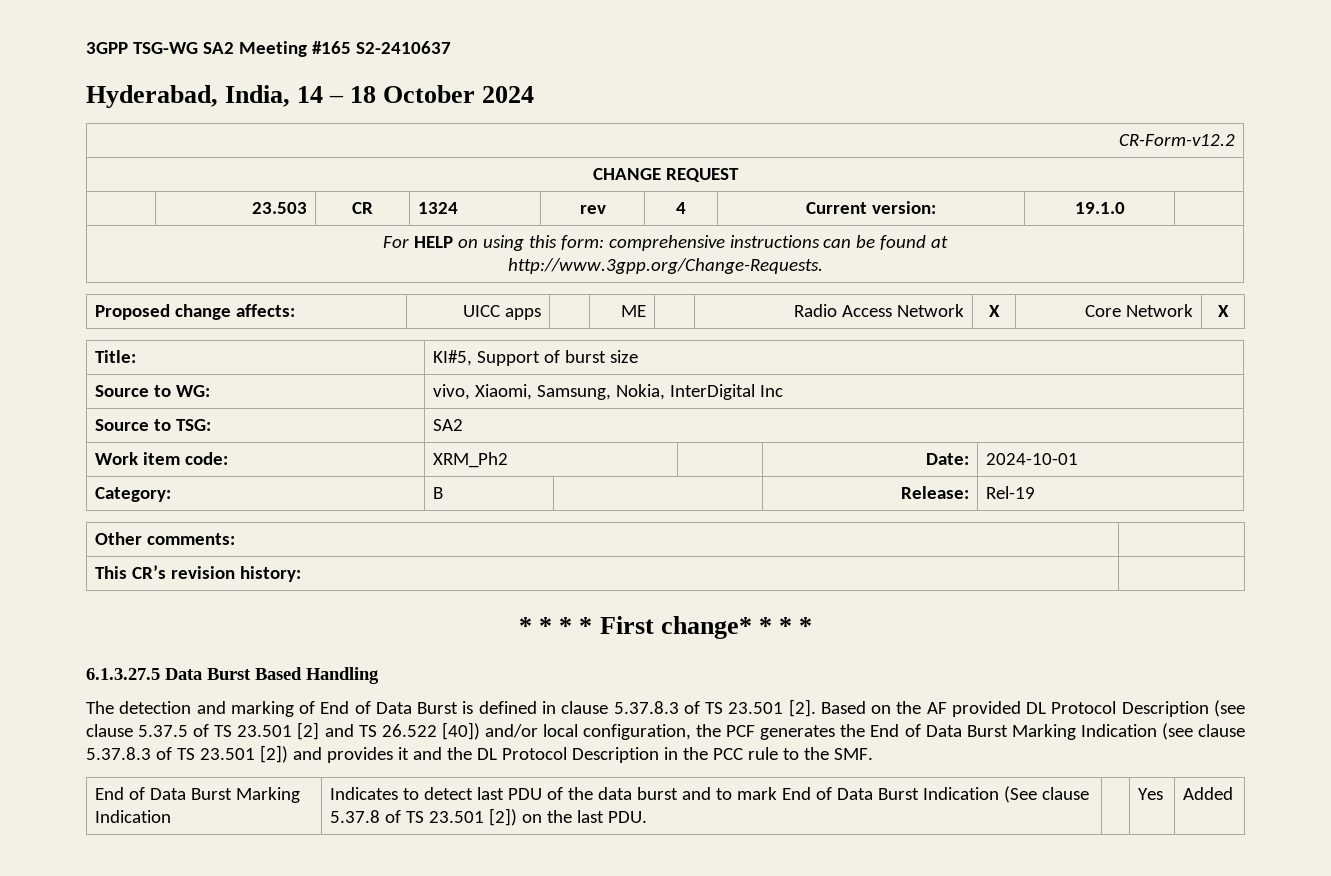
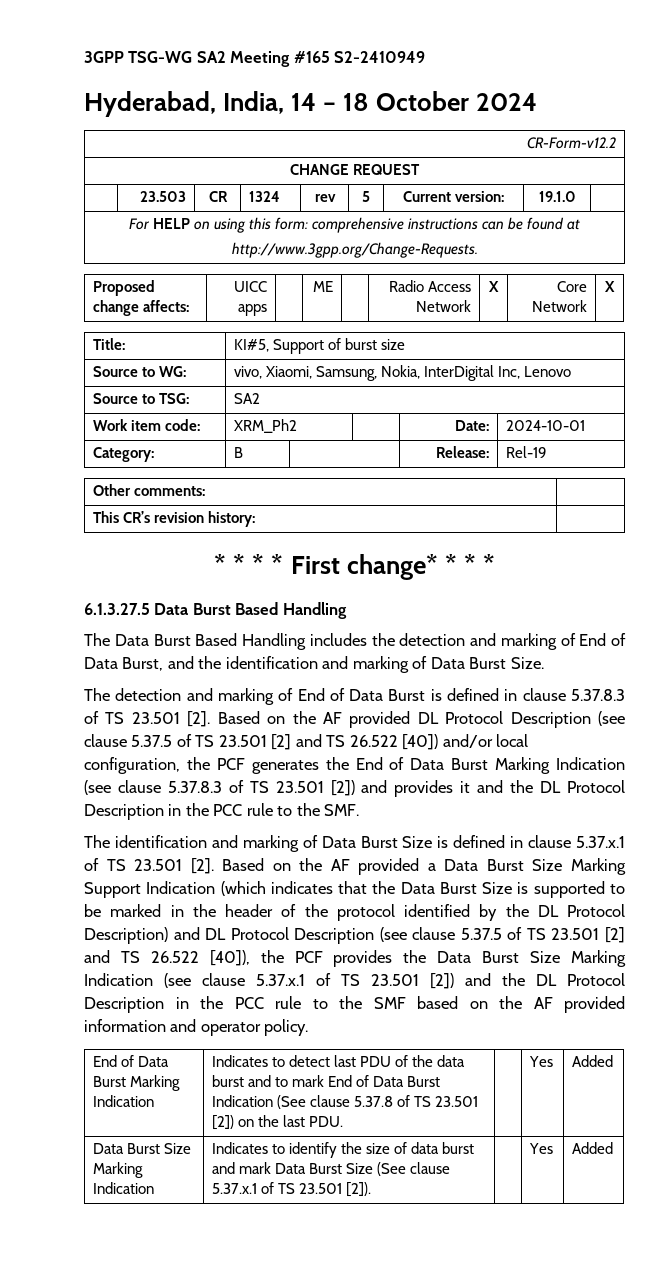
- 3GPP TSG-WG SA2 Meeting #165 S2-2410637
+ 3GPP TSG-WG SA2 Meeting #165 S2-2410949
- | 23.503 | CR | 1324 | rev | 4 | Current version: | 19.1.0 |
+ | 23.503 | CR | 1324 | rev | 5 | Current version: | 19.1.0 |
- Source to WG: | vivo, Xiaomi, Samsung, Nokia, InterDigital Inc
+ Source to WG: | vivo, Xiaomi, Samsung, Nokia, InterDigital Inc, Lenovo
+ The Data Burst Based Handling includes the detection and marking of End of Data Burst, and the identification and marking of Data Burst Size.
+ The identification and marking of Data Burst Size is defined in clause 5.37.x.1 of TS 23.501 [2]. Based on the AF provided a Data Burst Size Marking Support Indication (which indicates that the Data Burst Size is supported to be marked in the header of the protocol identified by the DL Protocol Description) and DL Protocol Description (see clause 5.37.5 of TS 23.501 [2] and TS 26.522 [40]), the PCF provides the Data Burst Size Marking Indication (see clause 5.37.x.1 of TS 23.501 [2]) and the DL Protocol Description in the PCC rule to the SMF based on the AF provided information and operator policy.
+ Data Burst Size Marking Indication | Indicates to identify the size of data burst and mark Data Burst Size (See clause 5.37.x.1 of TS 23.501 [2]). | | Yes | Added

